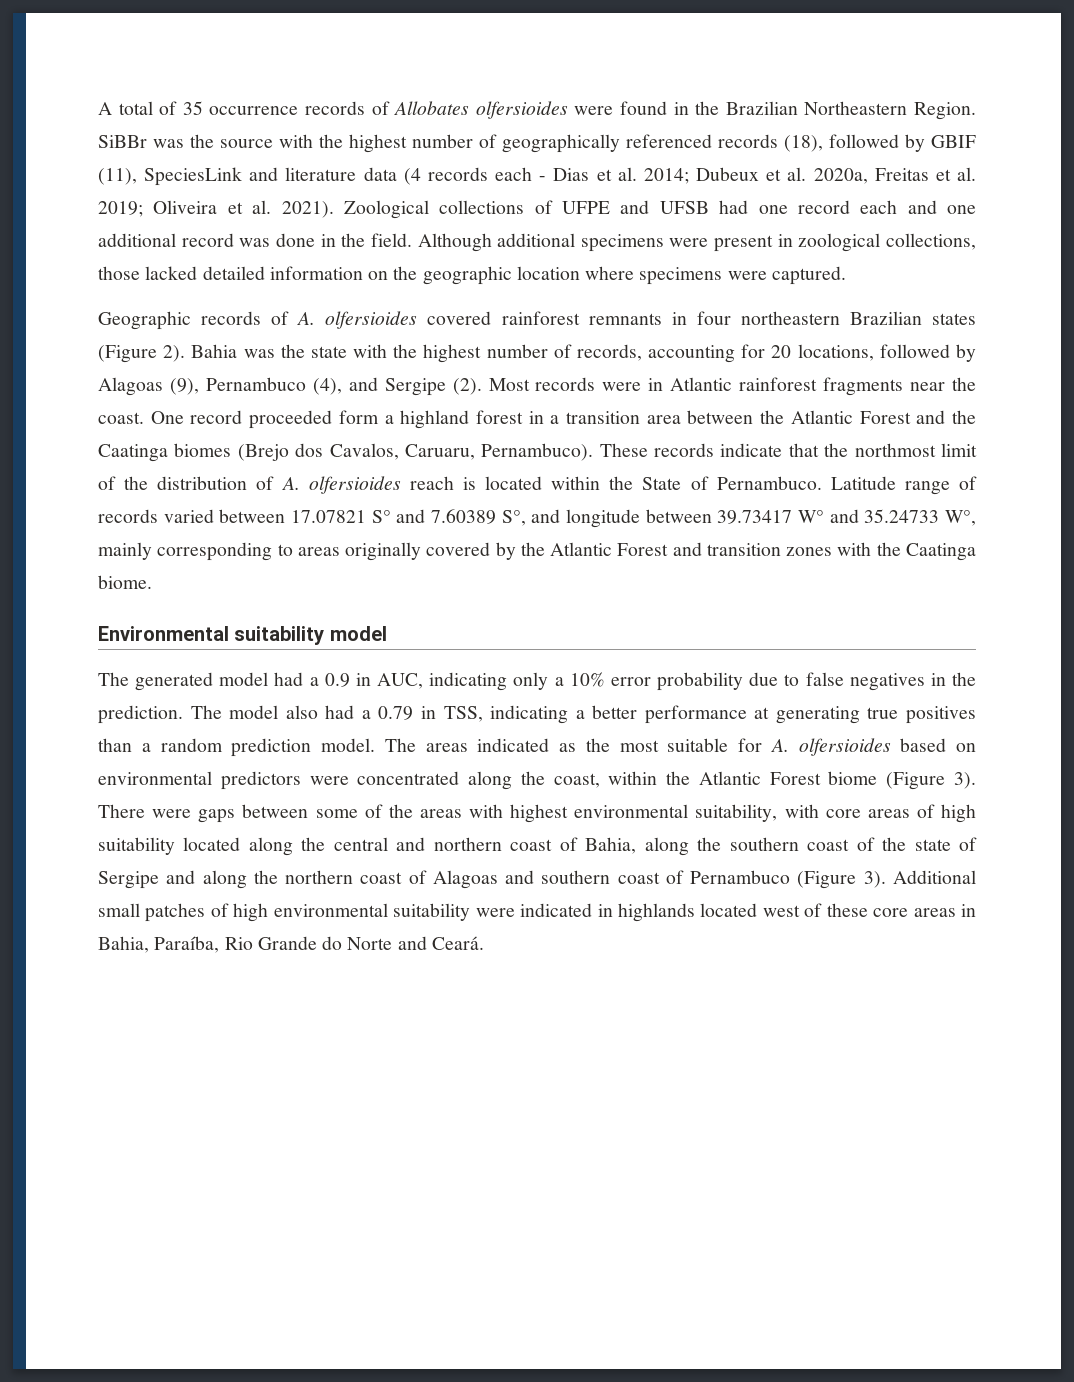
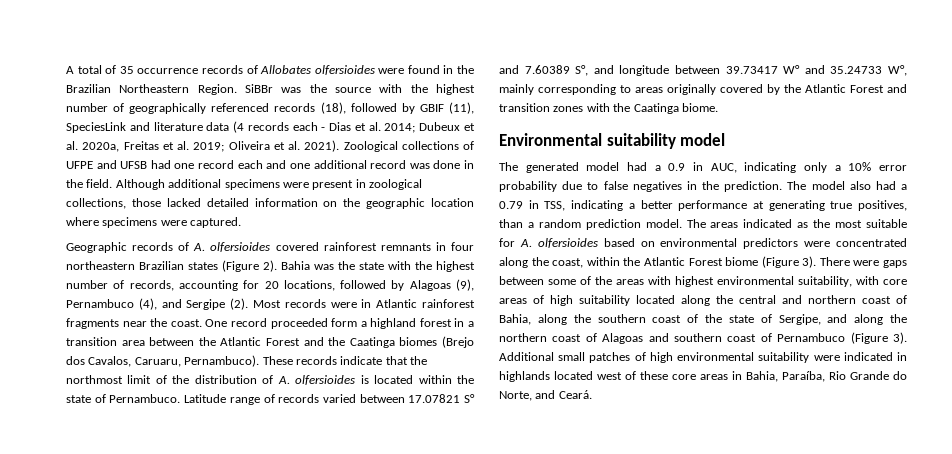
- These records indicate that the northmost limit of the distribution of A. olfersioides reach is located within the State of Pernambuco.
+ These records indicate that the northmost limit of the distribution of A. olfersioides is located within the state of Pernambuco.
- The model also had a 0.79 in TSS, indicating a better performance at generating true positives than a random prediction model.
+ The model also had a 0.79 in TSS, indicating a better performance at generating true positives, than a random prediction model.
- There were gaps between some of the areas with highest environmental suitability, with core areas of high suitability located along the central and northern coast of Bahia, along the southern coast of the state of Sergipe and along the northern coast of Alagoas and southern coast of Pernambuco (Figure 3).
+ There were gaps between some of the areas with highest environmental suitability, with core areas of high suitability located along the central and northern coast of Bahia, along the southern coast of the state of Sergipe, and along the northern coast of Alagoas and southern coast of Pernambuco (Figure 3).
- Additional small patches of high environmental suitability were indicated in highlands located west of these core areas in Bahia, Paraíba, Rio Grande do Norte and Ceará.
+ Additional small patches of high environmental suitability were indicated in highlands located west of these core areas in Bahia, Paraíba, Rio Grande do Norte, and Ceará.

